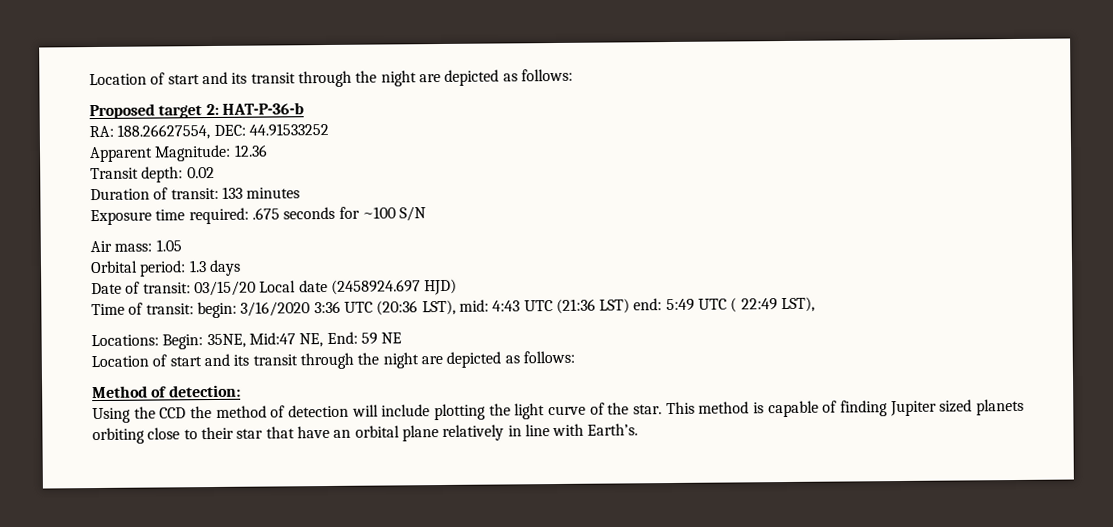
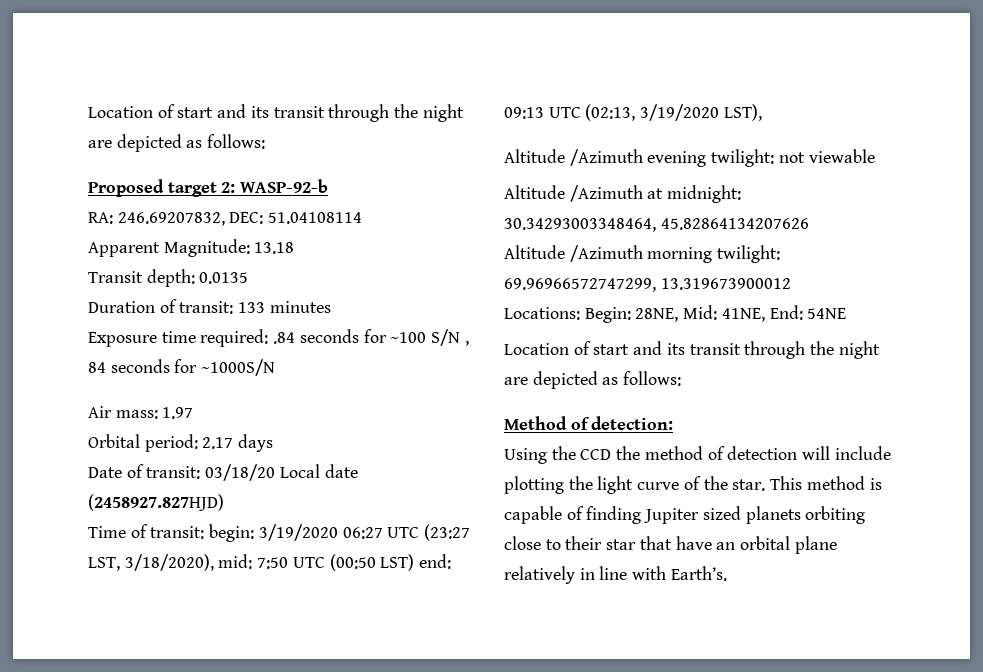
- Proposed target 2: HAT-P-36-b
+ Proposed target 2: WASP-92-b
- RA: 188.26627554, DEC: 44.91533252
+ RA: 246.69207832, DEC: 51.04108114
- Apparent Magnitude: 12.36
+ Apparent Magnitude: 13.18
- Transit depth: 0.02
+ Transit depth: 0.0135
- Exposure time required: .675 seconds for ~100 S/N
+ Exposure time required: .84 seconds for ~100 S/N , 84 seconds for ~1000S/N
- Air mass: 1.05
+ Air mass: 1.97
- Orbital period: 1.3 days
+ Orbital period: 2.17 days
- Date of transit: 03/15/20 Local date (2458924.697 HJD)
+ Date of transit: 03/18/20 Local date (2458927.827HJD)
- Time of transit: begin: 3/16/2020 3:36 UTC (20:36 LST), mid: 4:43 UTC (21:36 LST) end: 5:49 UTC ( 22:49 LST),
- Locations: Begin: 35NE, Mid:47 NE, End: 59 NE
+ Time of transit: begin: 3/19/2020 06:27 UTC (23:27 LST, 3/18/2020), mid: 7:50 UTC (00:50 LST) end: 09:13 UTC (02:13, 3/19/2020 LST),
+ Altitude /Azimuth evening twilight: not viewable
+ Altitude /Azimuth at midnight: 30.34293003348464, 45.82864134207626
+ Altitude /Azimuth morning twilight: 69.96966572747299, 13.319673900012
+ Locations: Begin: 28NE, Mid: 41NE, End: 54NE

